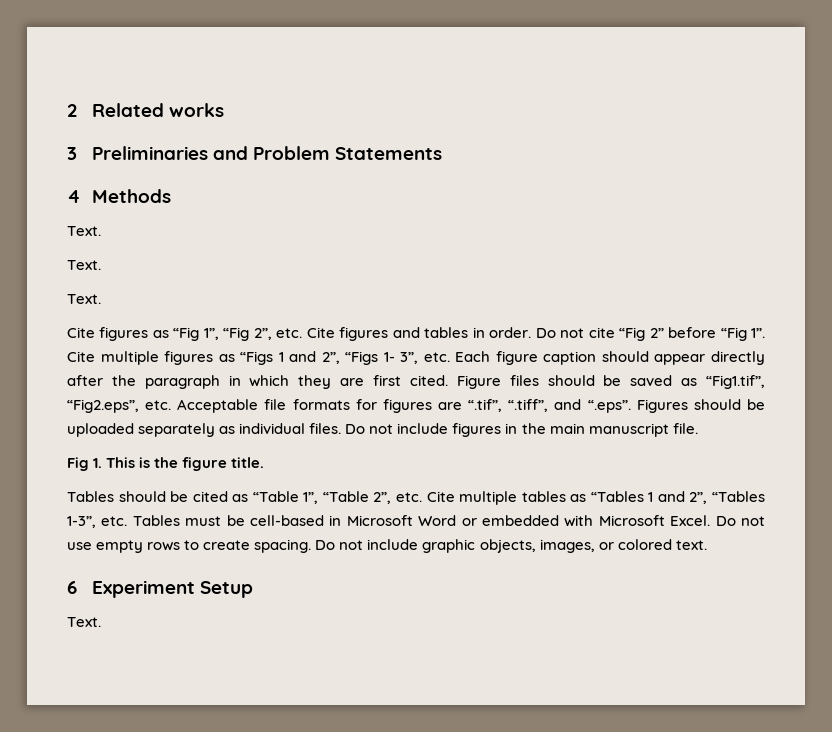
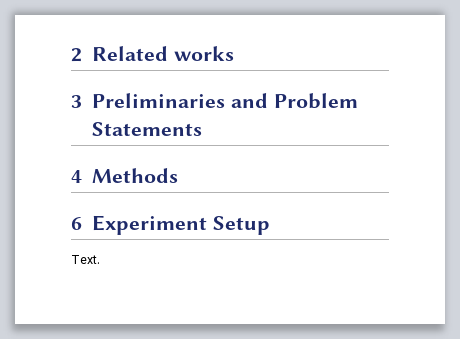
  4 Methods
- Text.
- Text.
- Text.
- Cite figures as “Fig 1”, “Fig 2”, etc. Cite figures and tables in order. Do not cite “Fig 2” before “Fig 1”. Cite multiple figures as “Figs 1 and 2”, “Figs 1- 3”, etc. Each figure caption should appear directly after the paragraph in which they are first cited. Figure files should be saved as “Fig1.tif”, “Fig2.eps”, etc. Acceptable file formats for figures are “.tif”, “.tiff”, and “.eps”. Figures should be uploaded separately as individual files. Do not include figures in the main manuscript file.
- Fig 1. This is the figure title.
- Tables should be cited as “Table 1”, “Table 2”, etc. Cite multiple tables as “Tables 1 and 2”, “Tables 1-3”, etc. Tables must be cell-based in Microsoft Word or embedded with Microsoft Excel. Do not use empty rows to create spacing. Do not include graphic objects, images, or colored text.

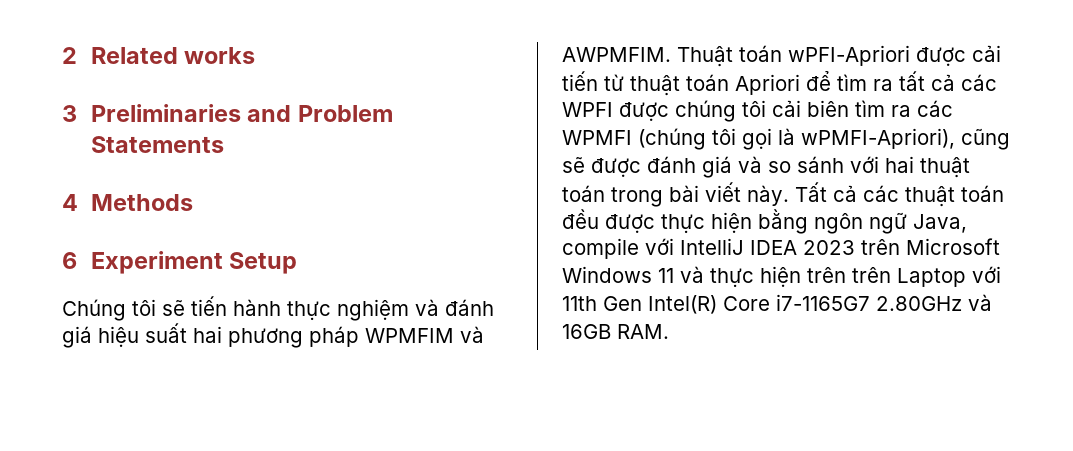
- Text.
+ Chúng tôi sẽ tiến hành thực nghiệm và đánh giá hiệu suất hai phương pháp WPMFIM và AWPMFIM. Thuật toán wPFI-Apriori được cải tiến từ thuật toán Apriori để tìm ra tất cả các WPFI được chúng tôi cải biên tìm ra các WPMFI (chúng tôi gọi là wPMFI-Apriori), cũng sẽ được đánh giá và so sánh với hai thuật toán trong bài viết này. Tất cả các thuật toán đều được thực hiện bằng ngôn ngữ Java, compile với IntelliJ IDEA 2023 trên Microsoft Windows 11 và thực hiện trên trên Laptop với 11th Gen Intel(R) Core i7-1165G7 2.80GHz và 16GB RAM.

